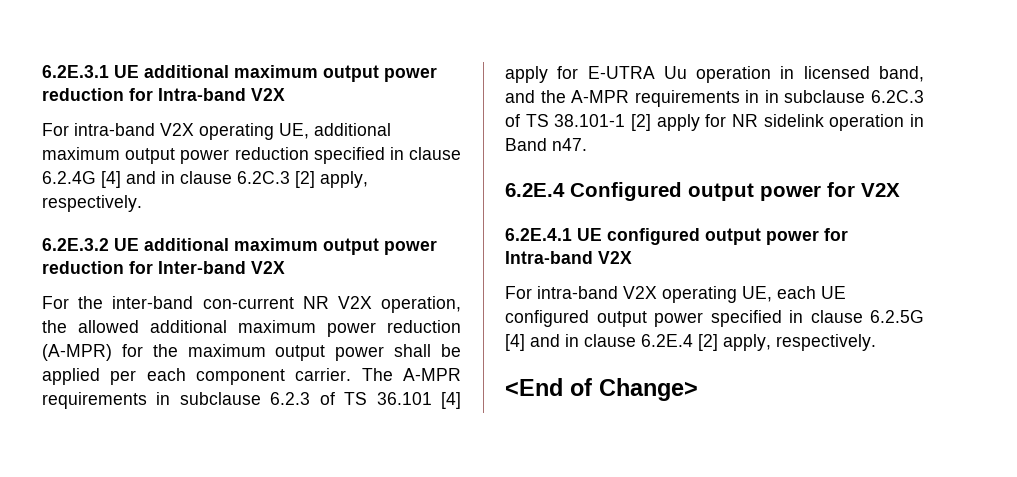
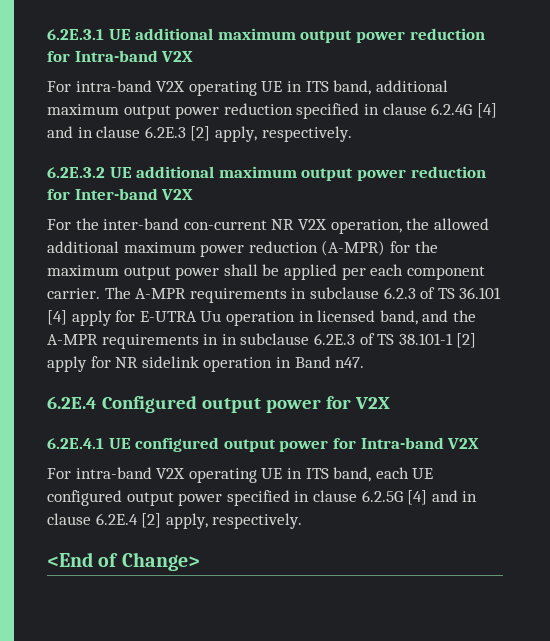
- For intra-band V2X operating UE, additional maximum output power reduction specified in clause 6.2.4G [4] and in clause 6.2C.3 [2] apply, respectively.
+ For intra-band V2X operating UE in ITS band, additional maximum output power reduction specified in clause 6.2.4G [4] and in clause 6.2E.3 [2] apply, respectively.
- The A-MPR requirements in subclause 6.2.3 of TS 36.101 [4] apply for E-UTRA Uu operation in licensed band, and the A-MPR requirements in in subclause 6.2C.3 of TS 38.101-1 [2] apply for NR sidelink operation in Band n47.
+ The A-MPR requirements in subclause 6.2.3 of TS 36.101 [4] apply for E-UTRA Uu operation in licensed band, and the A-MPR requirements in in subclause 6.2E.3 of TS 38.101-1 [2] apply for NR sidelink operation in Band n47.
- For intra-band V2X operating UE, each UE configured output power specified in clause 6.2.5G [4] and in clause 6.2E.4 [2] apply, respectively.
+ For intra-band V2X operating UE in ITS band, each UE configured output power specified in clause 6.2.5G [4] and in clause 6.2E.4 [2] apply, respectively.

